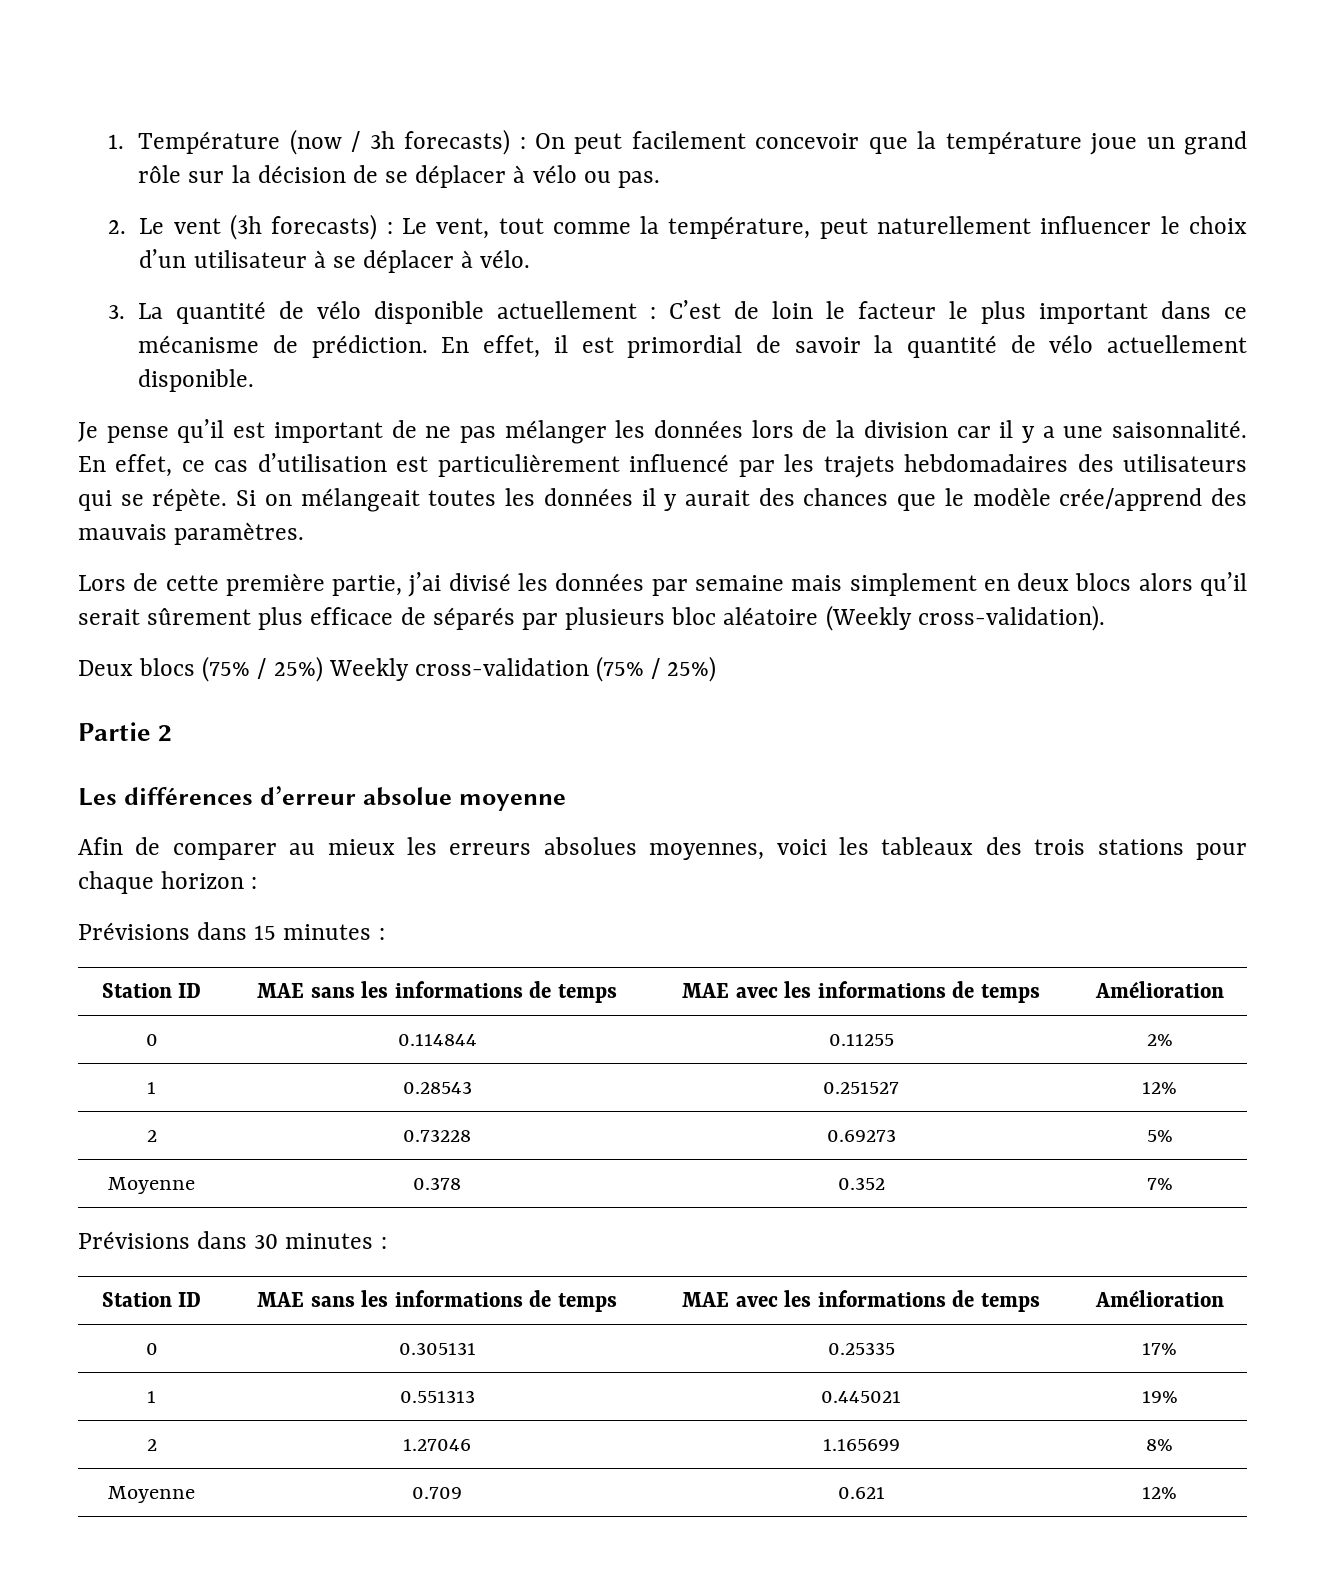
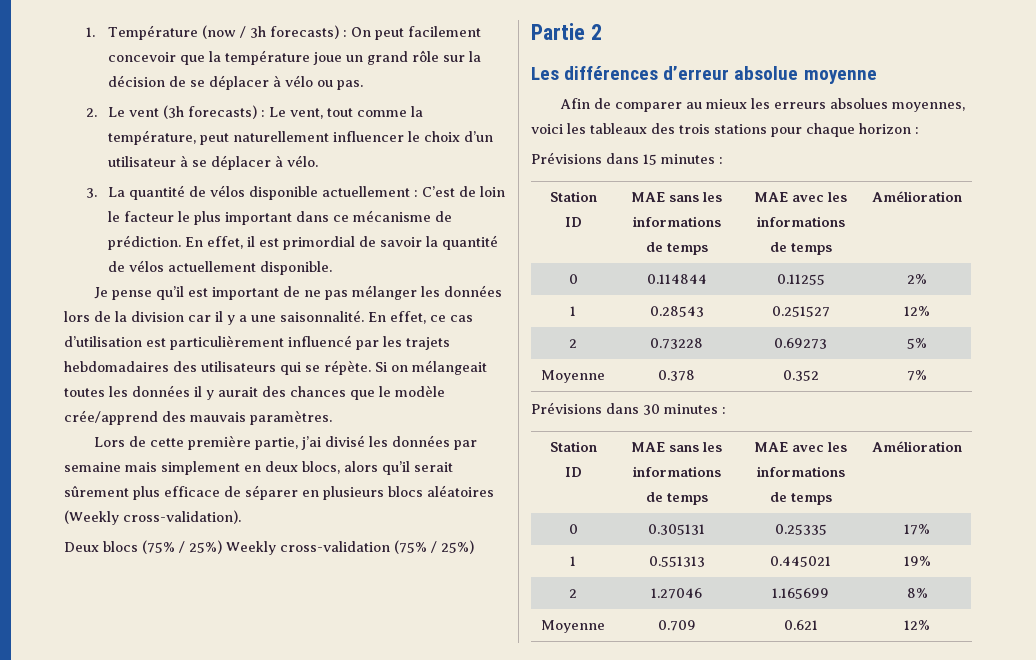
- 3. La quantité de vélo disponible actuellement : C’est de loin le facteur le plus important dans ce mécanisme de prédiction.
+ 3. La quantité de vélos disponible actuellement : C’est de loin le facteur le plus important dans ce mécanisme de prédiction.
- En effet, il est primordial de savoir la quantité de vélo actuellement disponible.
+ En effet, il est primordial de savoir la quantité de vélos actuellement disponible.
- Lors de cette première partie, j’ai divisé les données par semaine mais simplement en deux blocs alors qu’il serait sûrement plus efficace de séparés par plusieurs bloc aléatoire (Weekly cross-validation).
+ Lors de cette première partie, j’ai divisé les données par semaine mais simplement en deux blocs, alors qu’il serait sûrement plus efficace de séparer en plusieurs blocs aléatoires (Weekly cross-validation).

